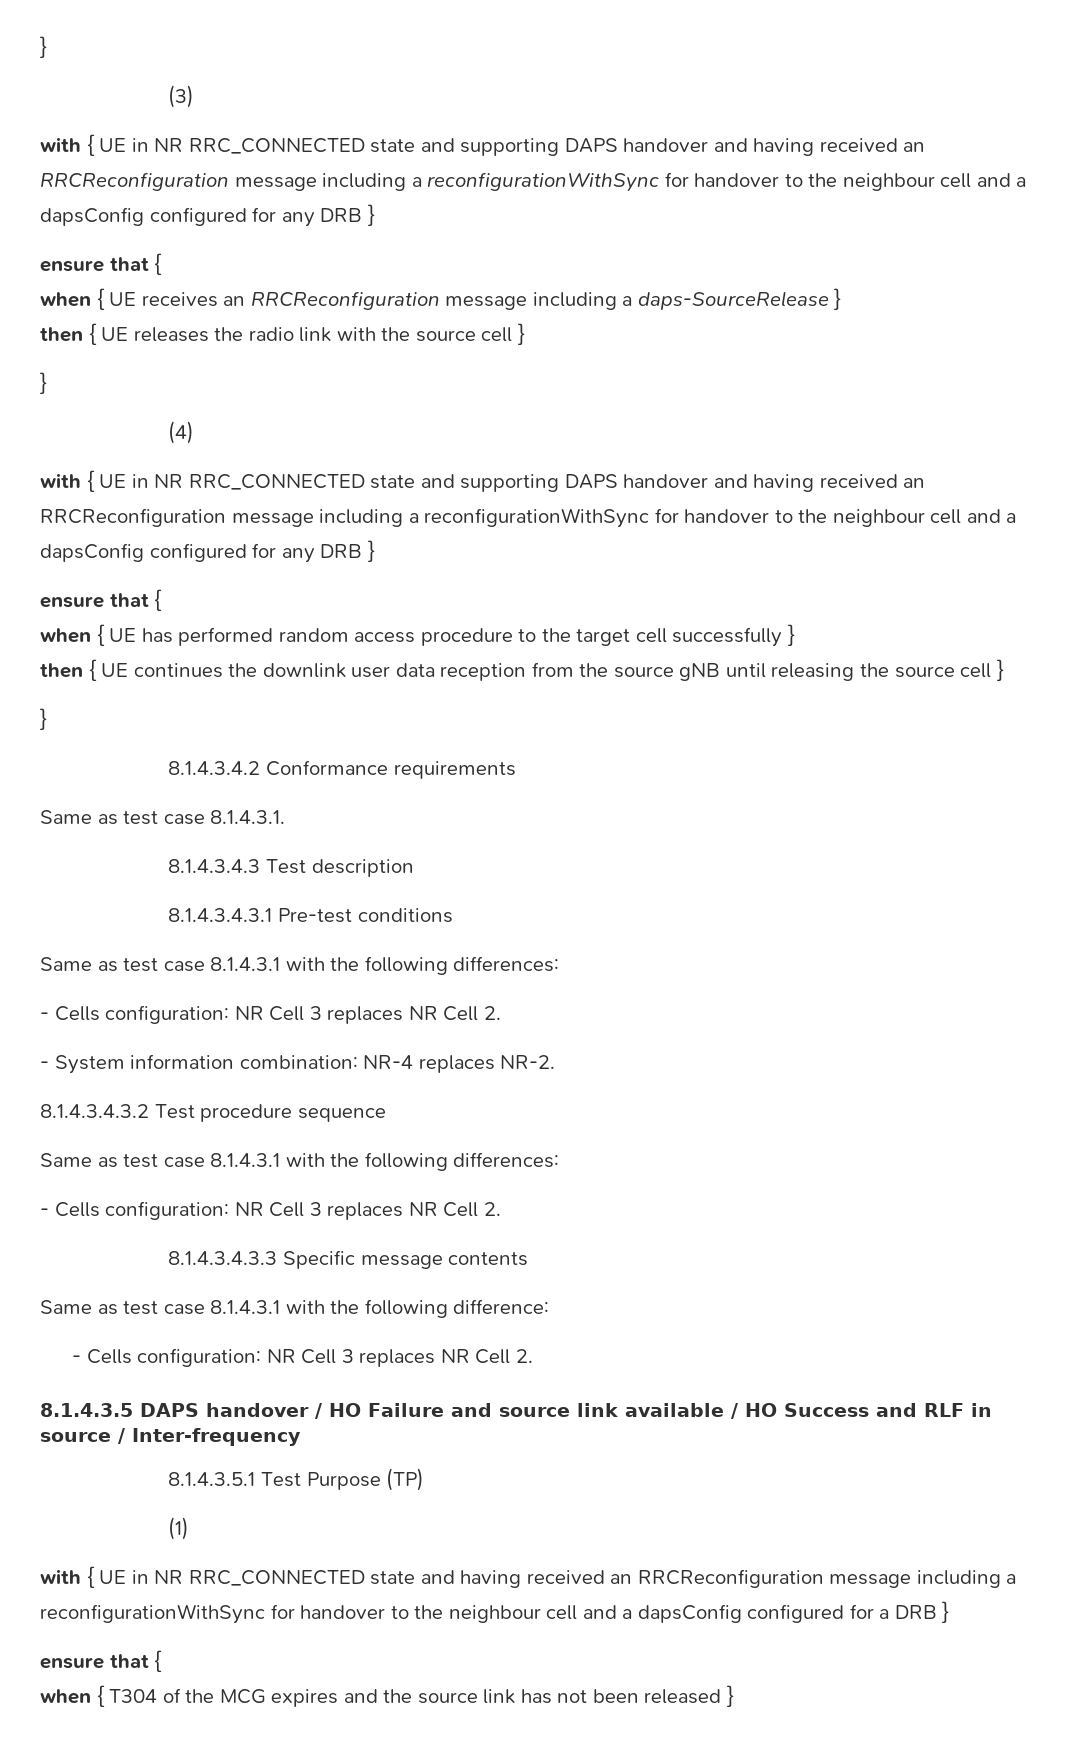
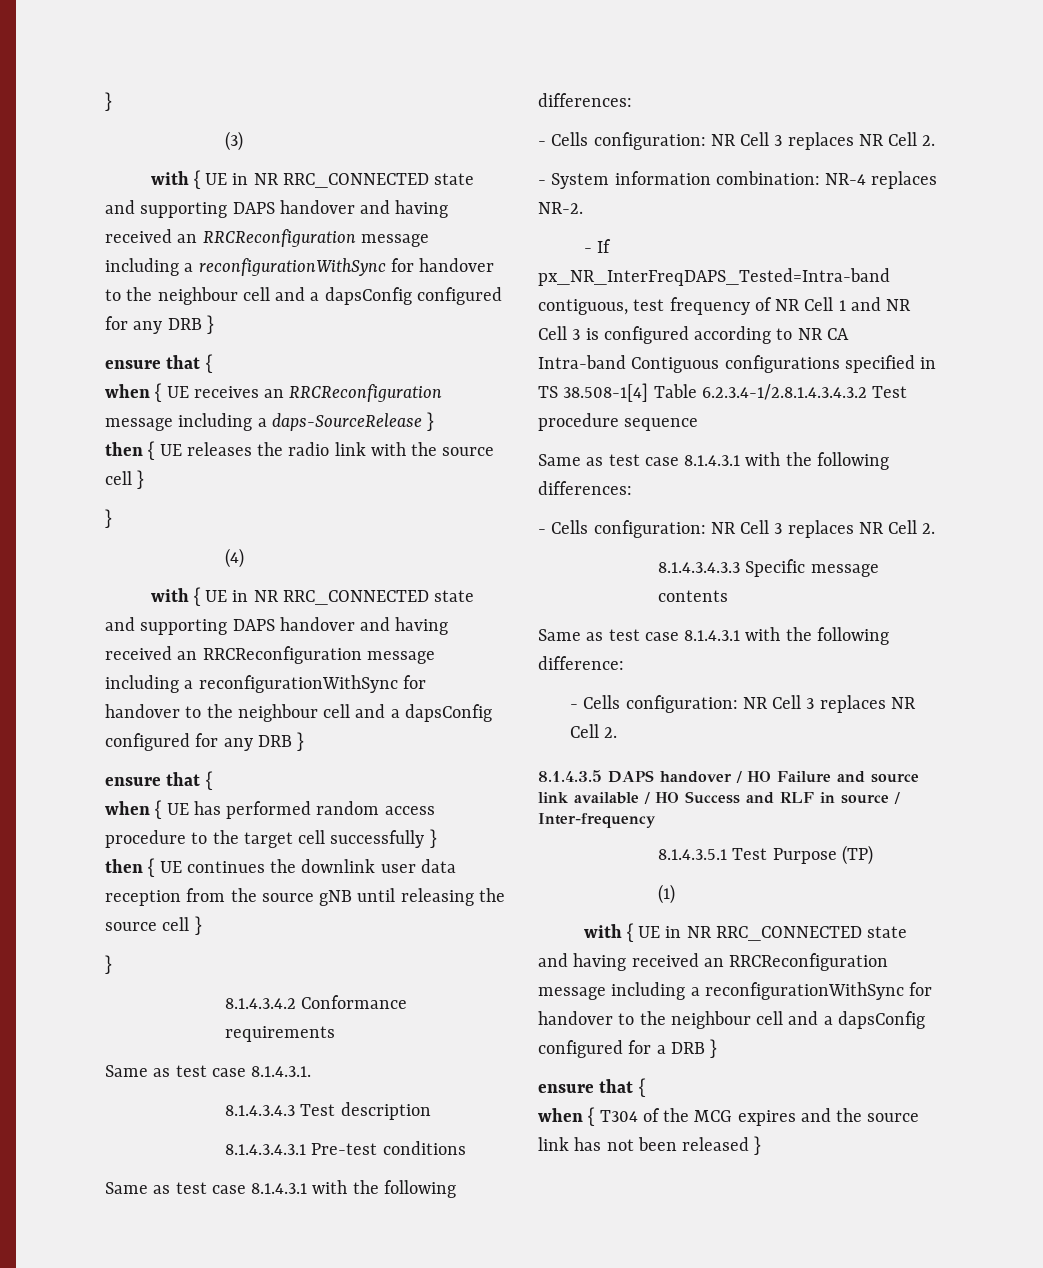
- 8.1.4.3.4.3.2 Test procedure sequence
+ - If px_NR_InterFreqDAPS_Tested=Intra-band contiguous, test frequency of NR Cell 1 and NR Cell 3 is configured according to NR CA Intra-band Contiguous configurations specified in TS 38.508-1[4] Table 6.2.3.4-1/2.8.1.4.3.4.3.2 Test procedure sequence

